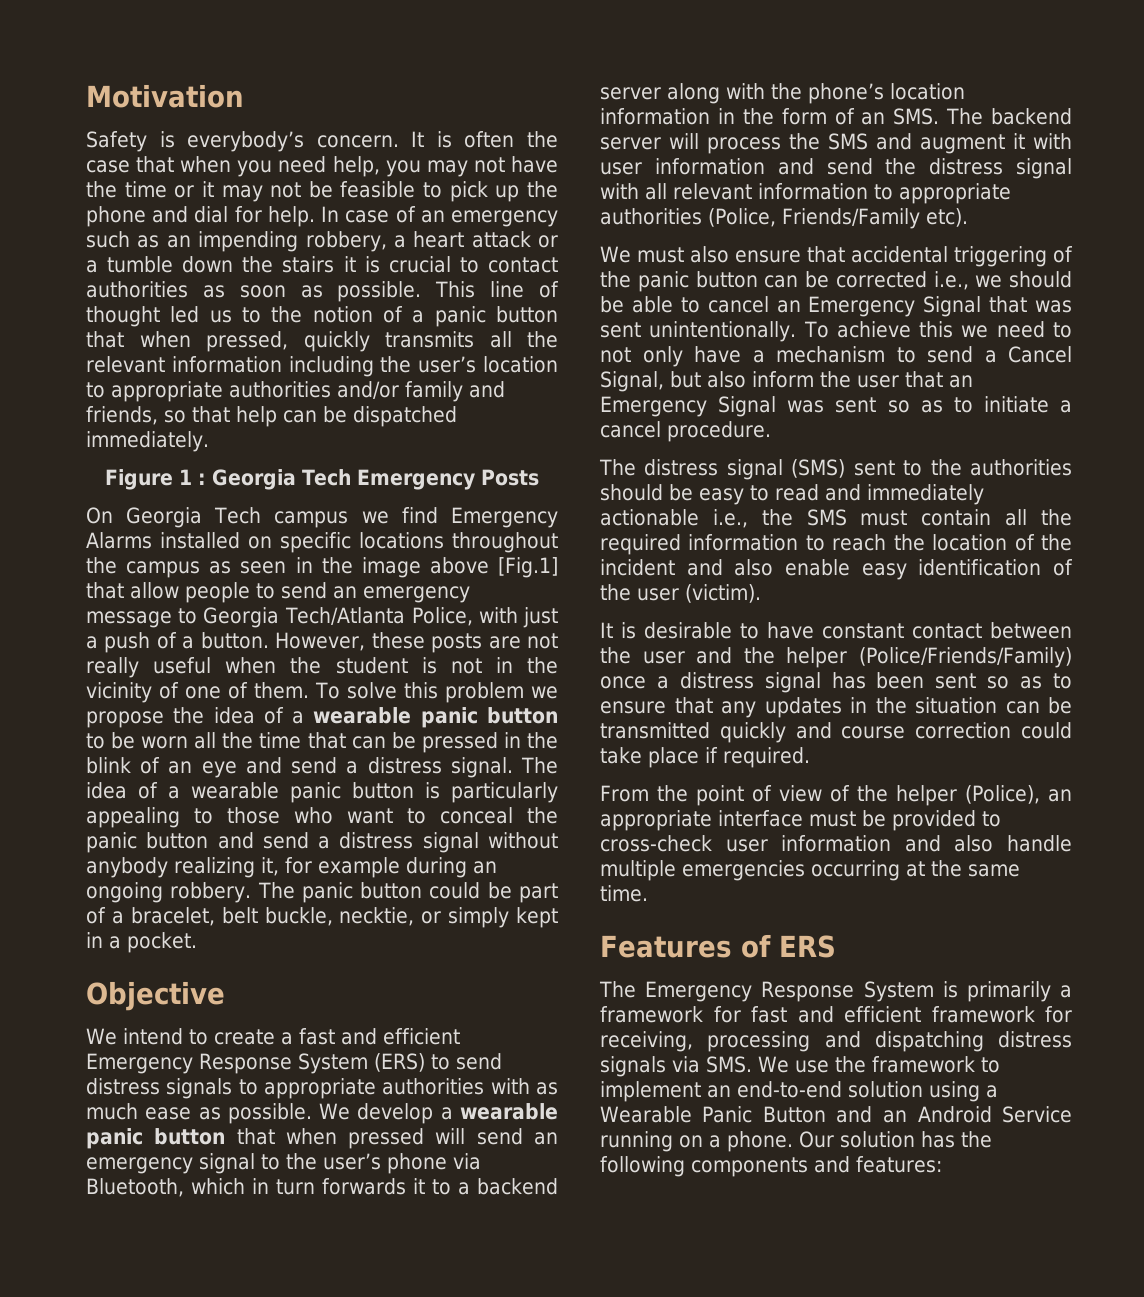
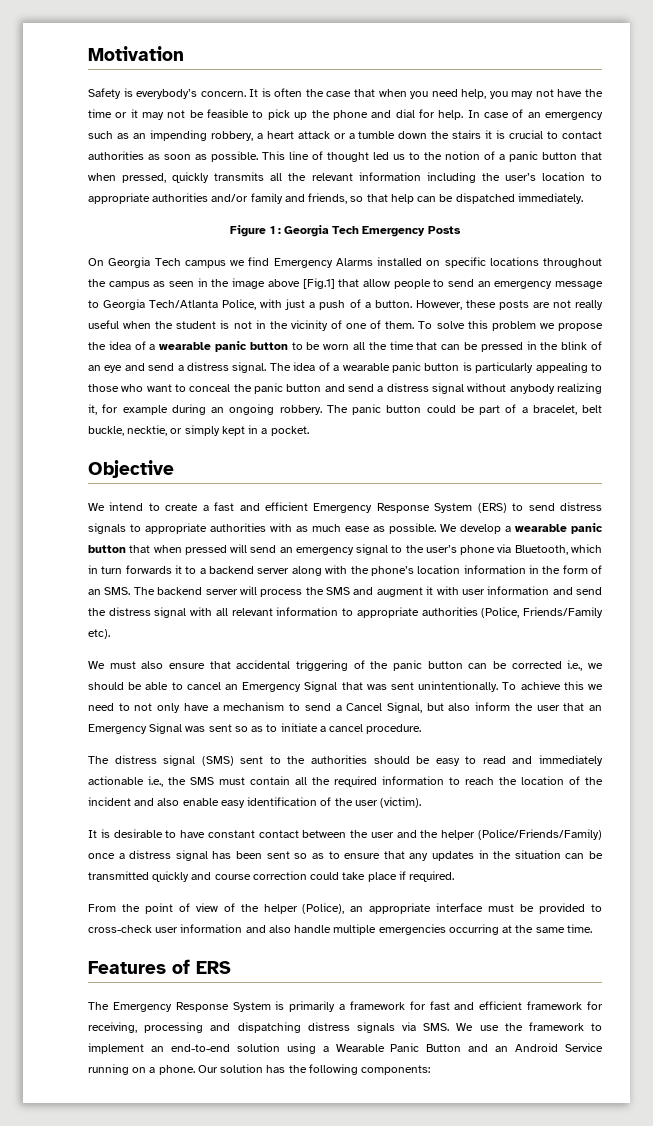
- Our solution has the following components and features:
+ Our solution has the following components:

